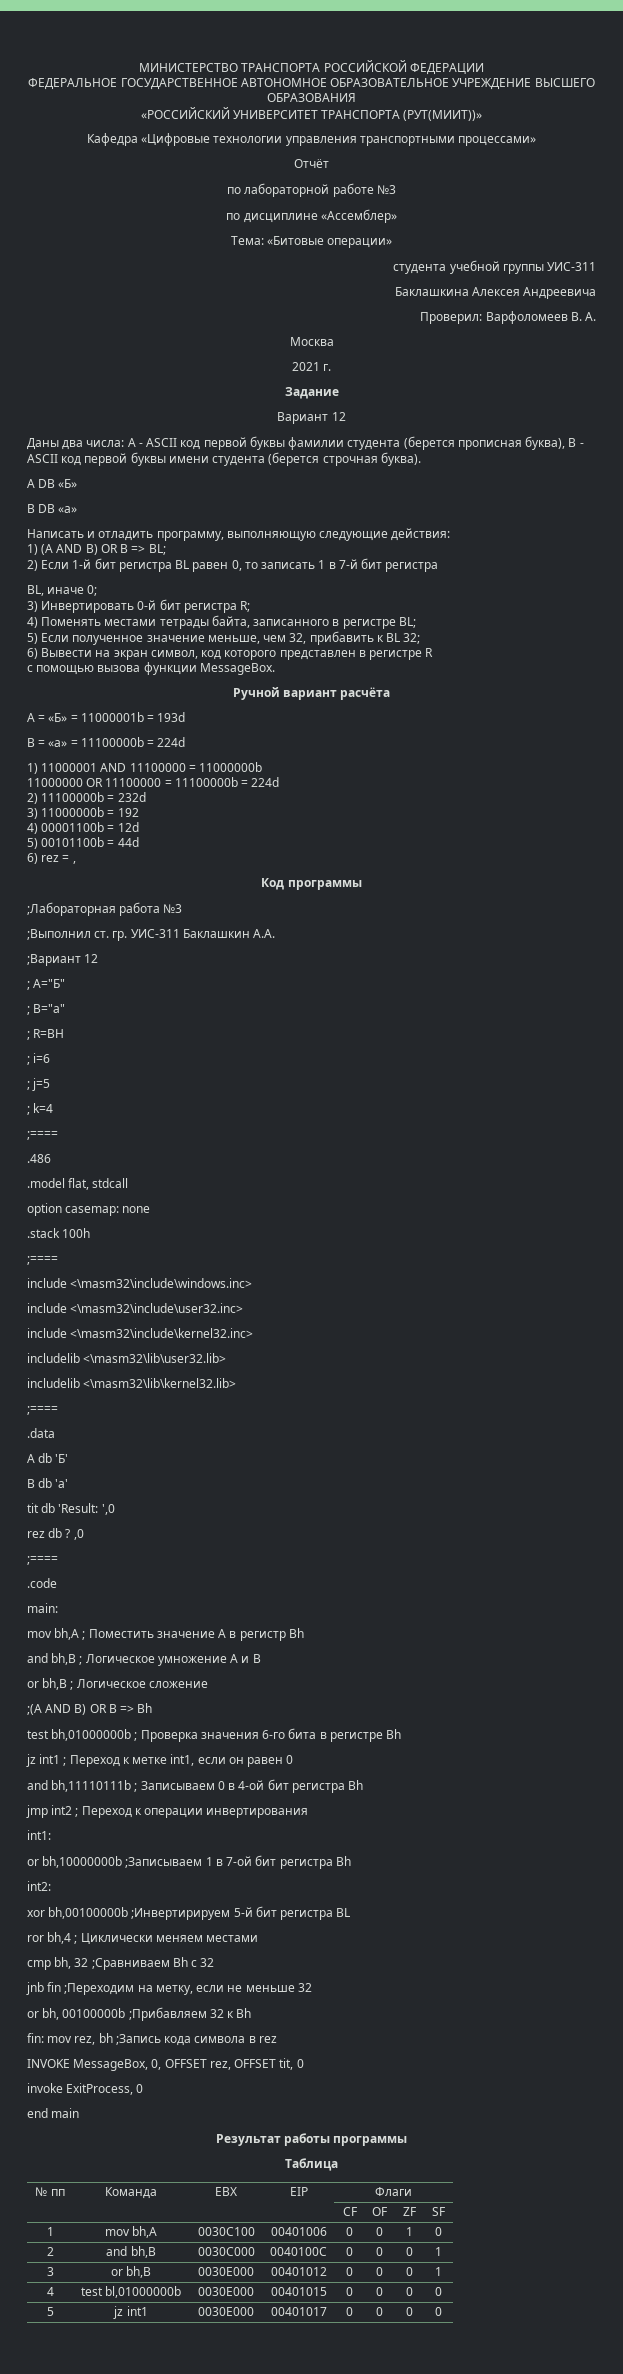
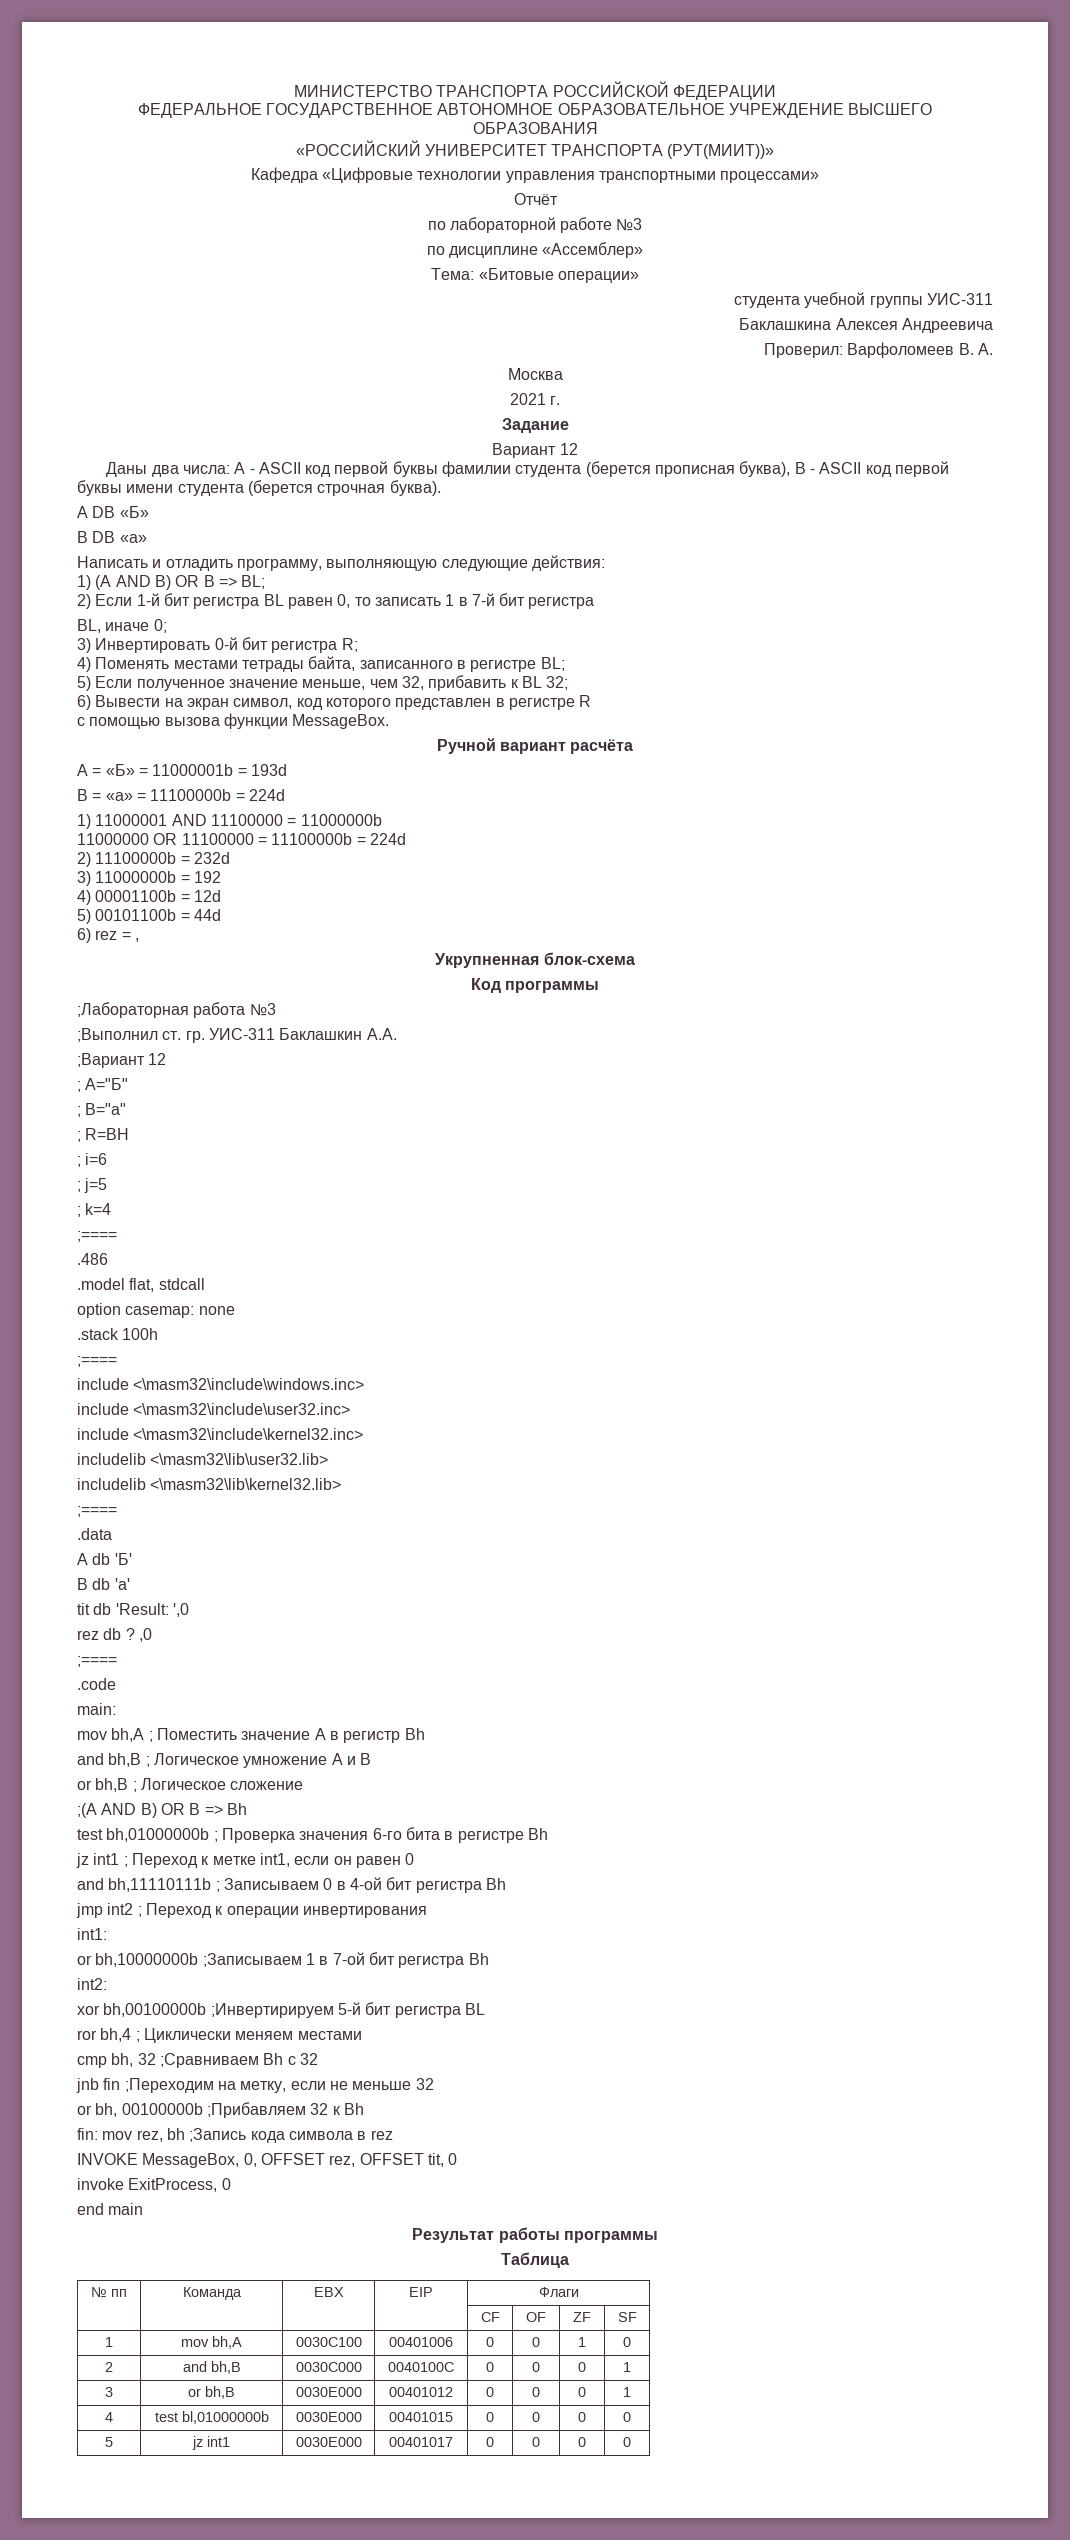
+ Укрупненная блок-схема

